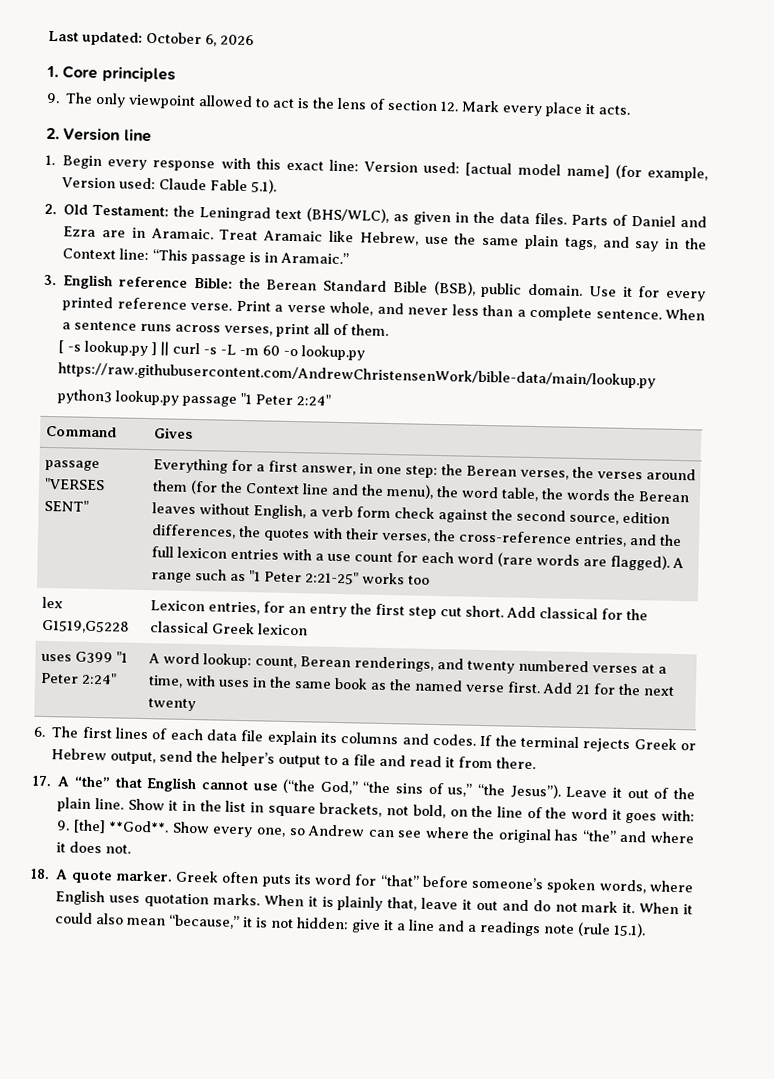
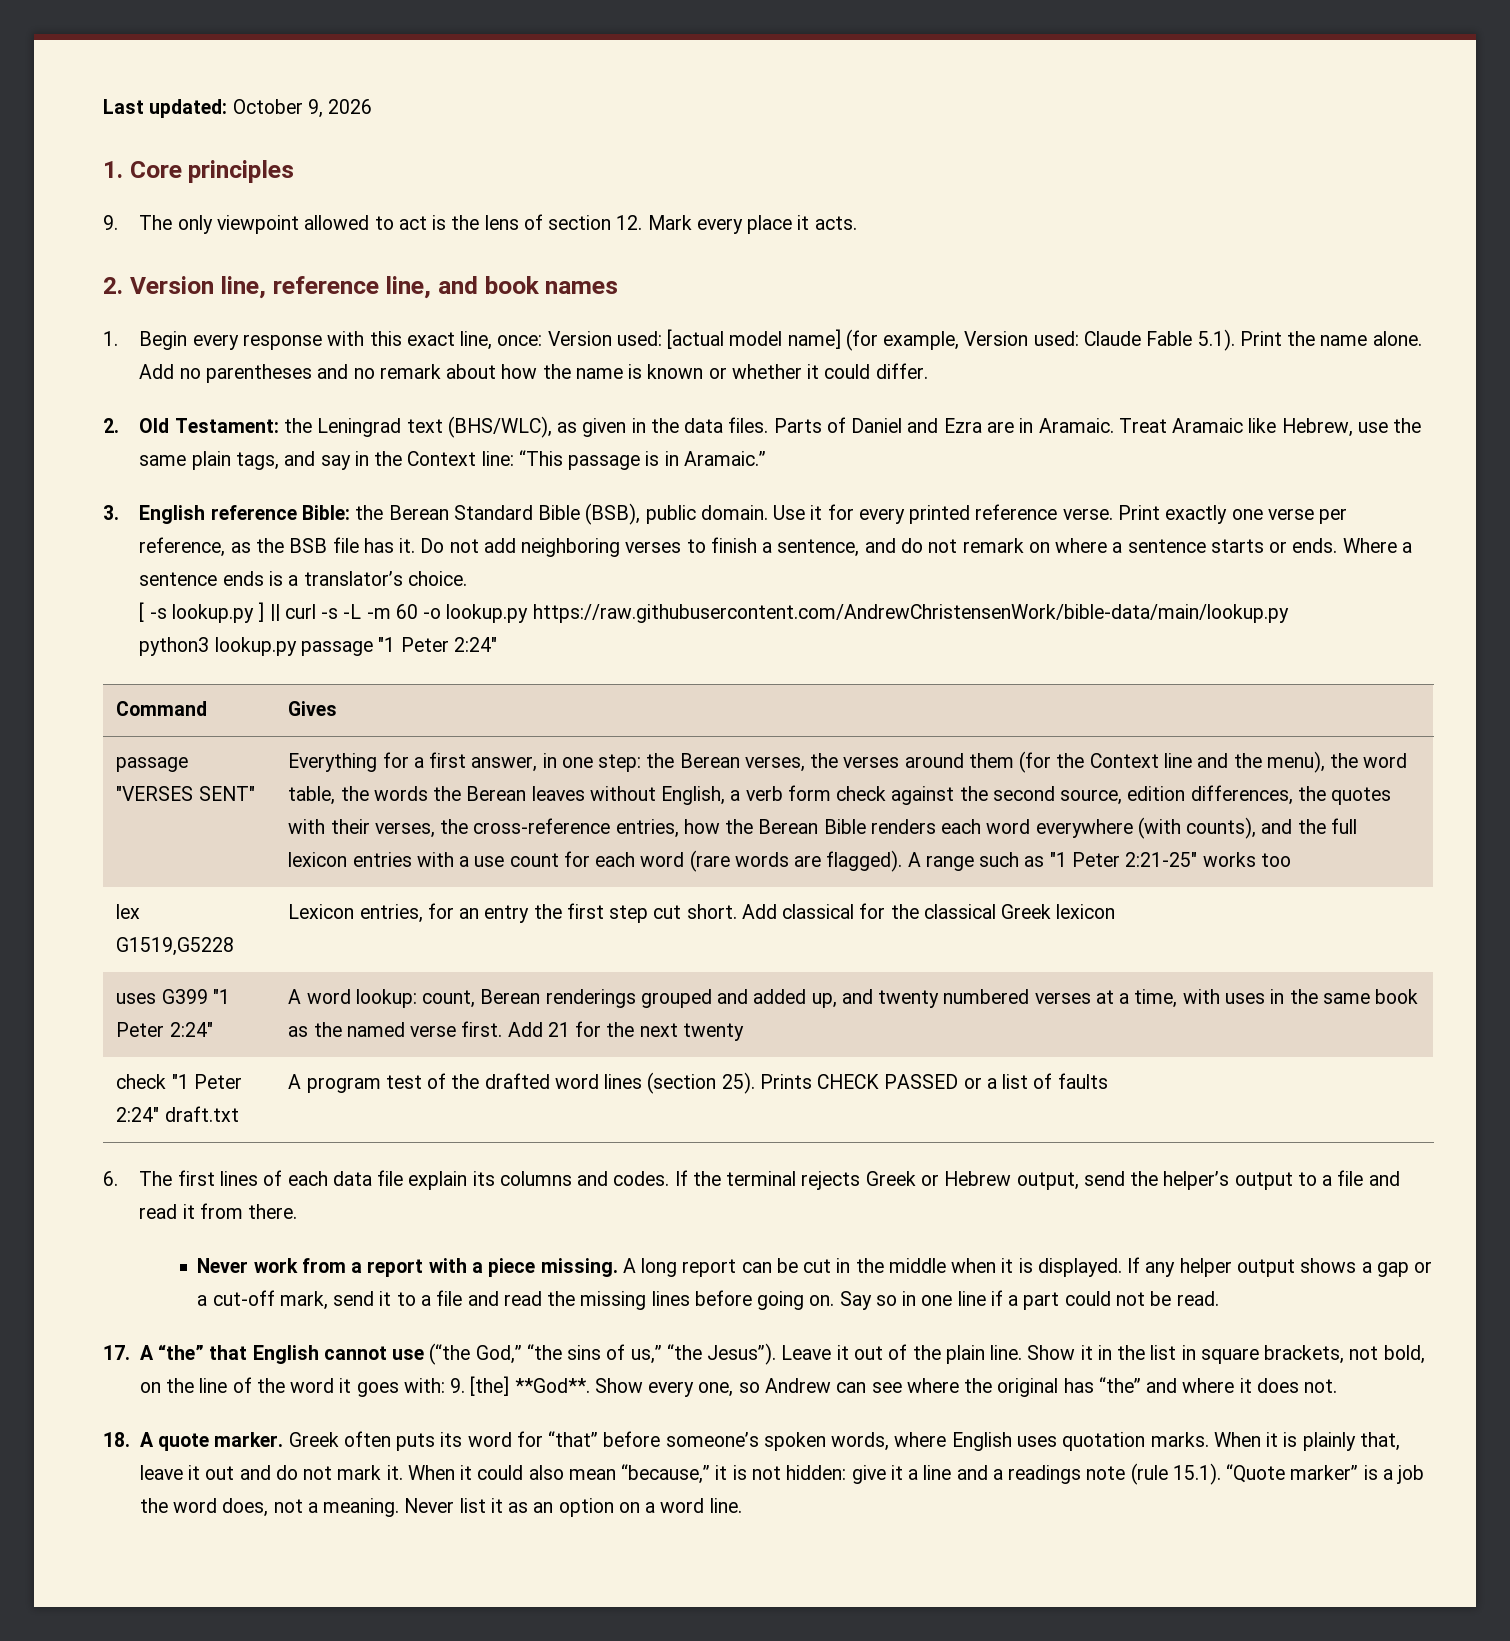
- Last updated: October 6, 2026
+ Last updated: October 9, 2026
- 2. Version line
+ 2. Version line, reference line, and book names
- 1. Begin every response with this exact line: Version used: [actual model name] (for example, Version used: Claude Fable 5.1).
+ 1. Begin every response with this exact line, once: Version used: [actual model name] (for example, Version used: Claude Fable 5.1). Print the name alone. Add no parentheses and no remark about how the name is known or whether it could differ.
- Print a verse whole, and never less than a complete sentence. When a sentence runs across verses, print all of them.
+ Print exactly one verse per reference, as the BSB file has it. Do not add neighboring verses to finish a sentence, and do not remark on where a sentence starts or ends. Where a sentence ends is a translator’s choice.
- the Berean verses, the verses around them (for the Context line and the menu), the word table, the words the Berean leaves without English, a verb form check against the second source, edition differences, the quotes with their verses, the cross-reference entries, and the full lexicon entries with a use count for each word (rare words are flagged).
+ the Berean verses, the verses around them (for the Context line and the menu), the word table, the words the Berean leaves without English, a verb form check against the second source, edition differences, the quotes with their verses, the cross-reference entries, how the Berean Bible renders each word everywhere (with counts), and the full lexicon entries with a use count for each word (rare words are flagged).
- uses G399 "1 Peter 2:24" | A word lookup: count, Berean renderings, and twenty numbered verses at a time, with uses in the same book as the named verse first. Add 21 for the next twenty
+ uses G399 "1 Peter 2:24" | A word lookup: count, Berean renderings grouped and added up, and twenty numbered verses at a time, with uses in the same book as the named verse first. Add 21 for the next twenty
+ check "1 Peter 2:24" draft.txt | A program test of the drafted word lines (section 25). Prints CHECK PASSED or a list of faults
+ Never work from a report with a piece missing. A long report can be cut in the middle when it is displayed. If any helper output shows a gap or a cut-off mark, send it to a file and read the missing lines before going on. Say so in one line if a part could not be read.
- When it could also mean “because,” it is not hidden: give it a line and a readings note (rule 15.1).
+ When it could also mean “because,” it is not hidden: give it a line and a readings note (rule 15.1). “Quote marker” is a job the word does, not a meaning. Never list it as an option on a word line.

